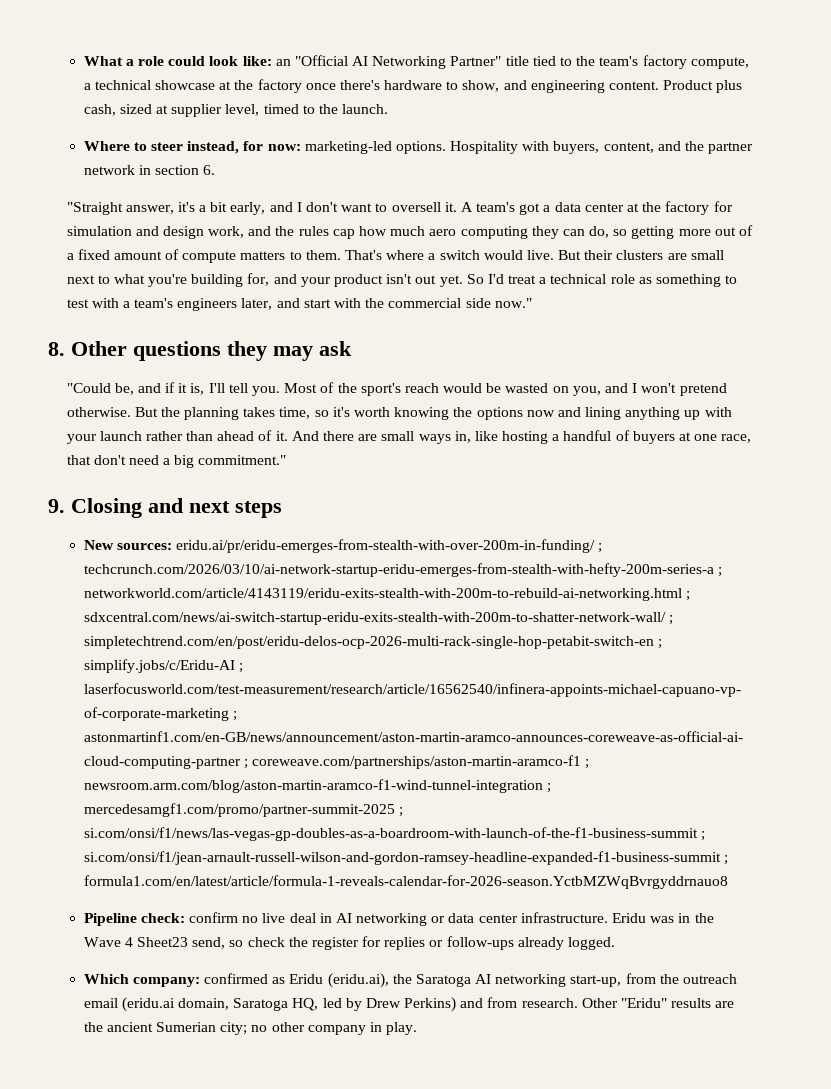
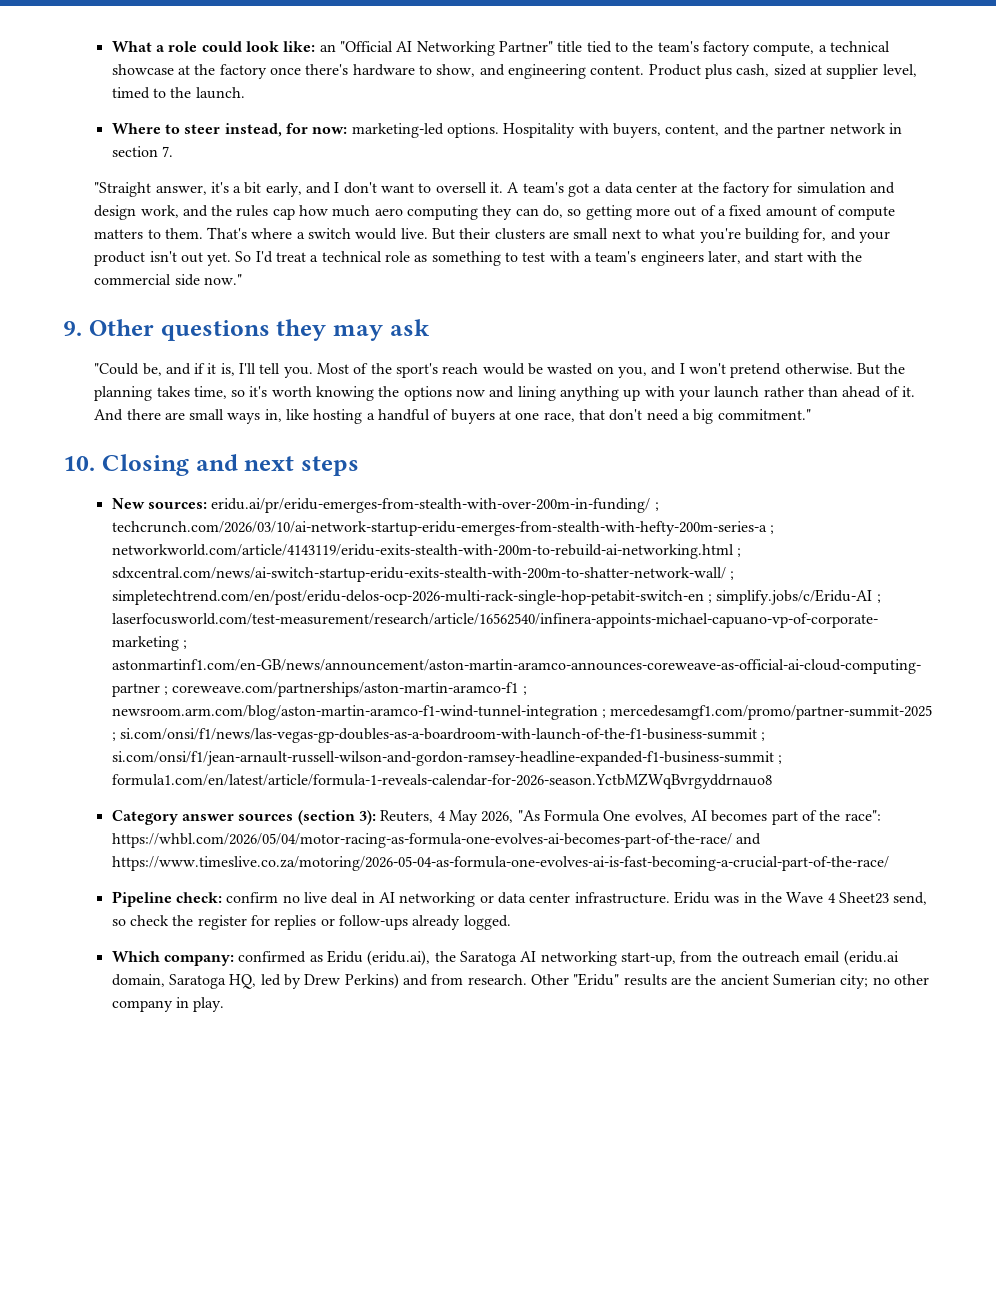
- Hospitality with buyers, content, and the partner network in section 6.
+ Hospitality with buyers, content, and the partner network in section 7.
- 8. Other questions they may ask
+ 9. Other questions they may ask
- 9. Closing and next steps
+ 10. Closing and next steps
+ Category answer sources (section 3): Reuters, 4 May 2026, "As Formula One evolves, AI becomes part of the race": https://whbl.com/2026/05/04/motor-racing-as-formula-one-evolves-ai-becomes-part-of-the-race/ and https://www.timeslive.co.za/motoring/2026-05-04-as-formula-one-evolves-ai-is-fast-becoming-a-crucial-part-of-the-race/

